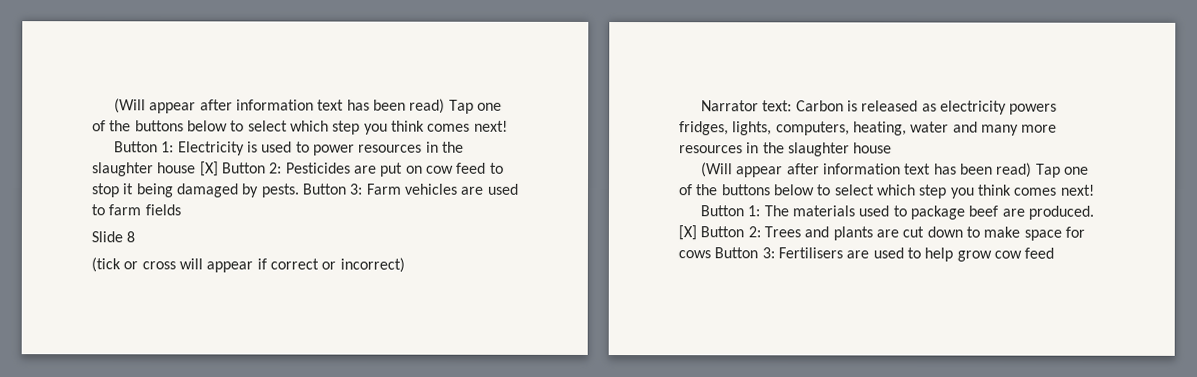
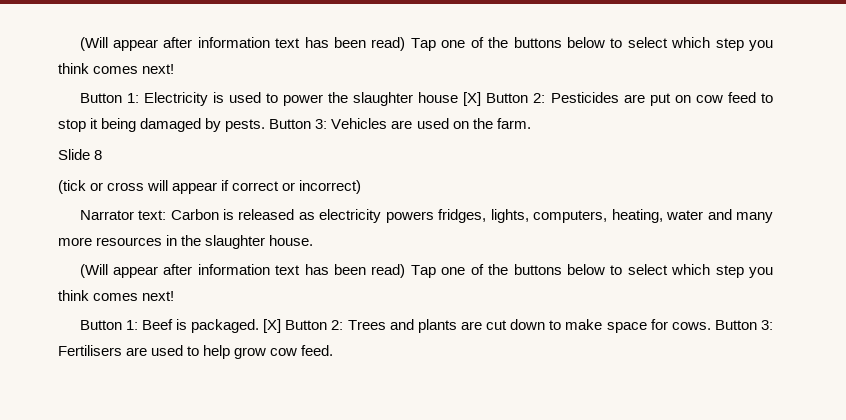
- Button 1: Electricity is used to power resources in the slaughter house [X] Button 2: Pesticides are put on cow feed to stop it being damaged by pests.
+ Button 1: Electricity is used to power the slaughter house [X] Button 2: Pesticides are put on cow feed to stop it being damaged by pests.
- Button 3: Farm vehicles are used to farm fields
+ Button 3: Vehicles are used on the farm.
- Narrator text: Carbon is released as electricity powers fridges, lights, computers, heating, water and many more resources in the slaughter house
+ Narrator text: Carbon is released as electricity powers fridges, lights, computers, heating, water and many more resources in the slaughter house.
- Button 1: The materials used to package beef are produced.
+ Button 1: Beef is packaged.
- [X] Button 2: Trees and plants are cut down to make space for cows Button 3: Fertilisers are used to help grow cow feed
+ [X] Button 2: Trees and plants are cut down to make space for cows. Button 3: Fertilisers are used to help grow cow feed.

